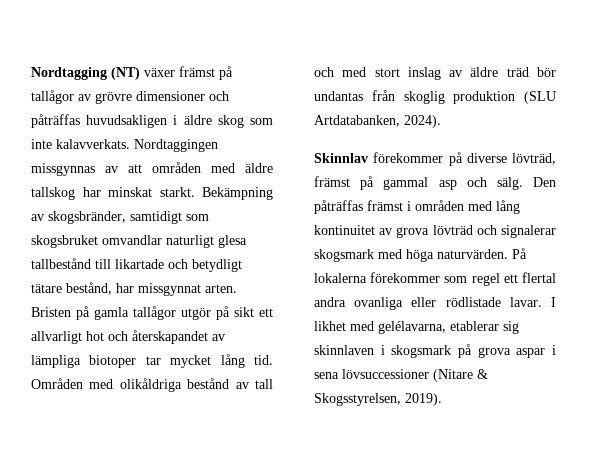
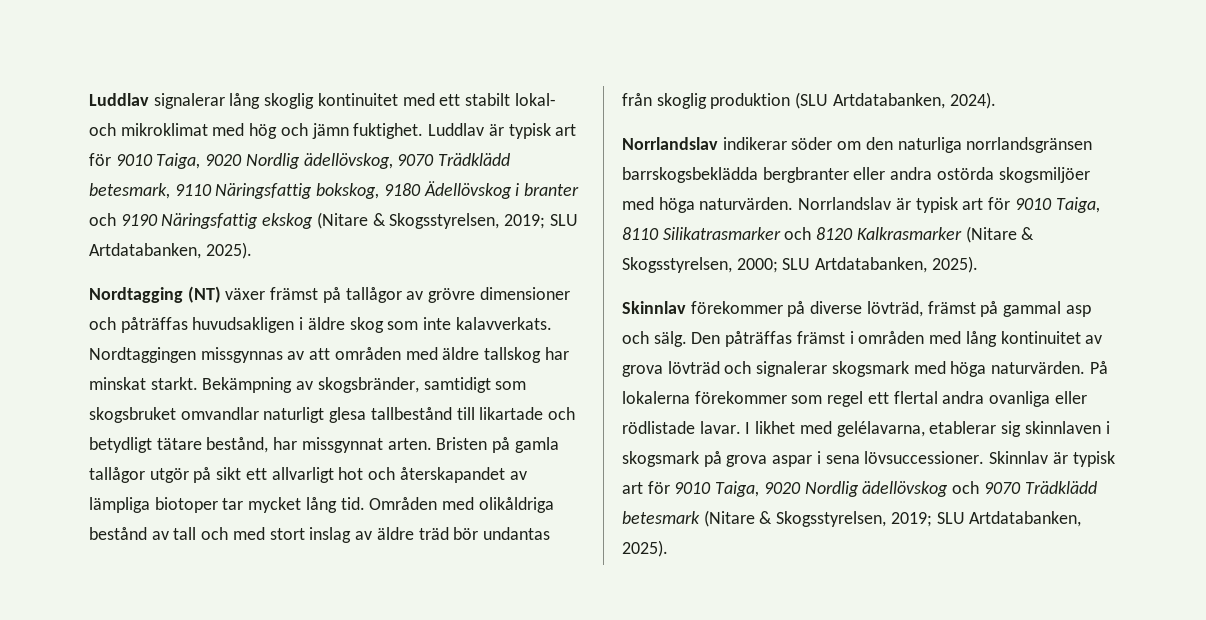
+ Luddlav signalerar lång skoglig kontinuitet med ett stabilt lokal- och mikroklimat med hög och jämn fuktighet. Luddlav är typisk art för 9010 Taiga, 9020 Nordlig ädellövskog, 9070 Trädklädd betesmark, 9110 Näringsfattig bokskog, 9180 Ädellövskog i branter och 9190 Näringsfattig ekskog (Nitare & Skogsstyrelsen, 2019; SLU Artdatabanken, 2025).
+ Norrlandslav indikerar söder om den naturliga norrlandsgränsen barrskogsbeklädda bergbranter eller andra ostörda skogsmiljöer med höga naturvärden. Norrlandslav är typisk art för 9010 Taiga, 8110 Silikatrasmarker och 8120 Kalkrasmarker (Nitare & Skogsstyrelsen, 2000; SLU Artdatabanken, 2025).
- I likhet med gelélavarna, etablerar sig skinnlaven i skogsmark på grova aspar i sena lövsuccessioner (Nitare & Skogsstyrelsen, 2019).
+ I likhet med gelélavarna, etablerar sig skinnlaven i skogsmark på grova aspar i sena lövsuccessioner. Skinnlav är typisk art för 9010 Taiga, 9020 Nordlig ädellövskog och 9070 Trädklädd betesmark (Nitare & Skogsstyrelsen, 2019; SLU Artdatabanken, 2025).

